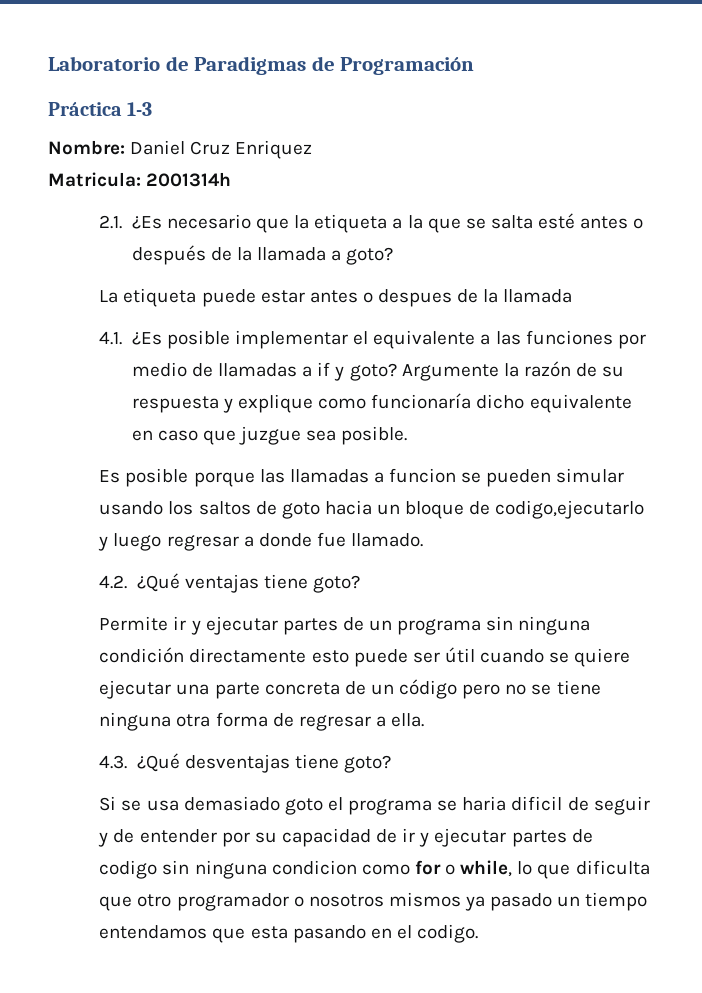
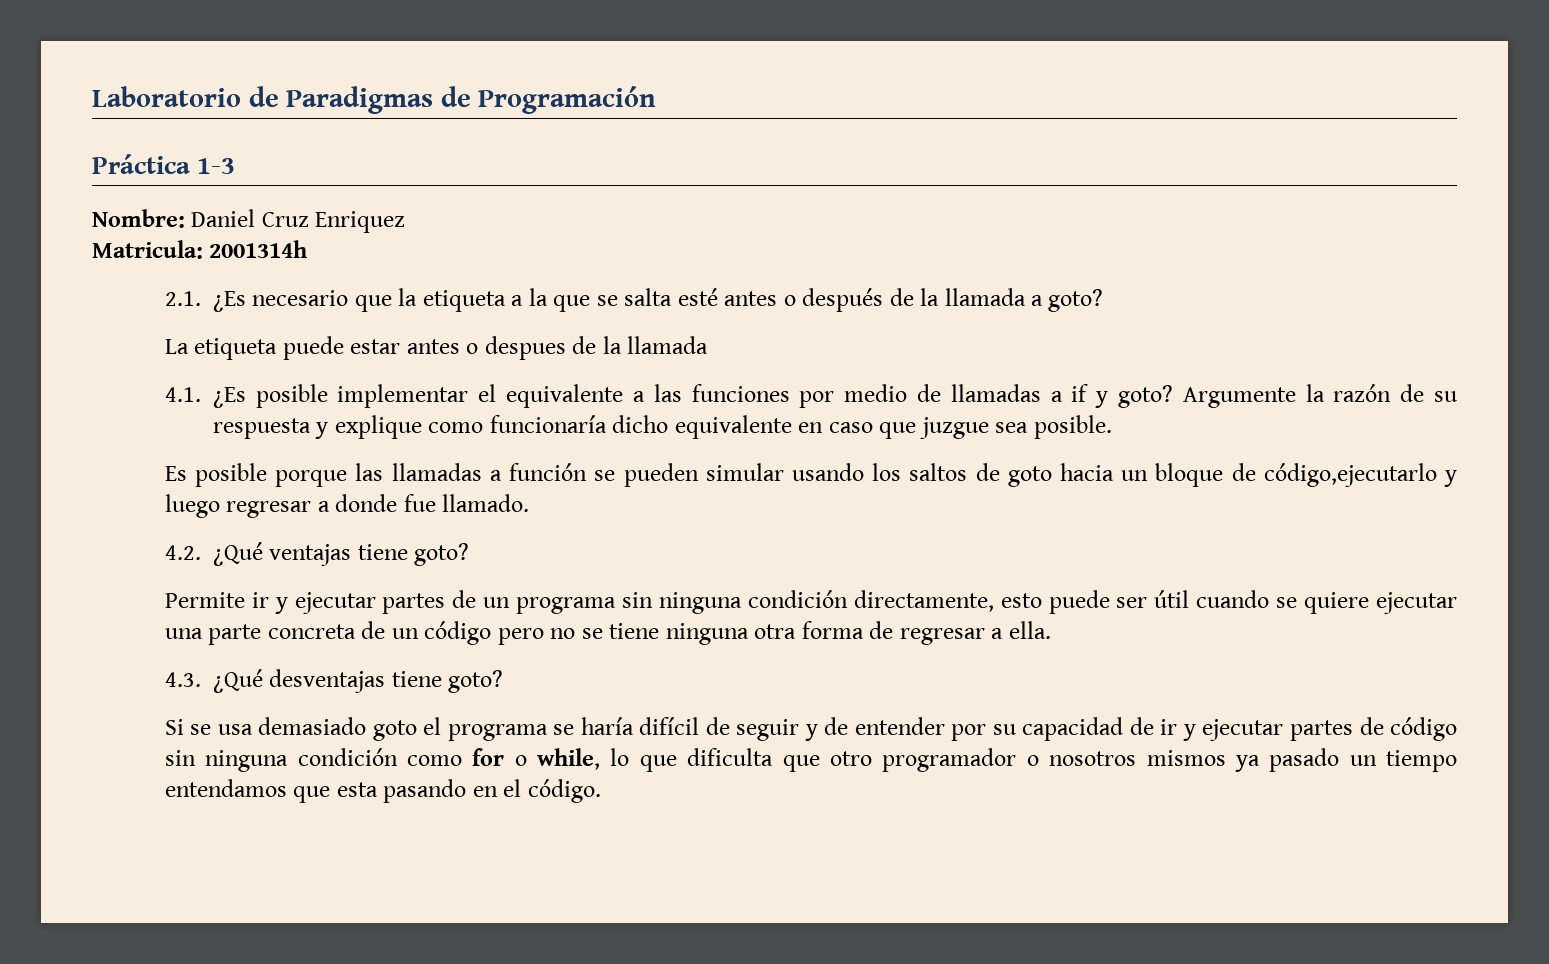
- Es posible porque las llamadas a funcion se pueden simular usando los saltos de goto hacia un bloque de codigo,ejecutarlo y luego regresar a donde fue llamado.
+ Es posible porque las llamadas a función se pueden simular usando los saltos de goto hacia un bloque de código,ejecutarlo y luego regresar a donde fue llamado.
- Permite ir y ejecutar partes de un programa sin ninguna condición directamente esto puede ser útil cuando se quiere ejecutar una parte concreta de un código pero no se tiene ninguna otra forma de regresar a ella.
+ Permite ir y ejecutar partes de un programa sin ninguna condición directamente, esto puede ser útil cuando se quiere ejecutar una parte concreta de un código pero no se tiene ninguna otra forma de regresar a ella.
- Si se usa demasiado goto el programa se haria dificil de seguir y de entender por su capacidad de ir y ejecutar partes de codigo sin ninguna condicion como for o while, lo que dificulta que otro programador o nosotros mismos ya pasado un tiempo entendamos que esta pasando en el codigo.
+ Si se usa demasiado goto el programa se haría difícil de seguir y de entender por su capacidad de ir y ejecutar partes de código sin ninguna condición como for o while, lo que dificulta que otro programador o nosotros mismos ya pasado un tiempo entendamos que esta pasando en el código.

